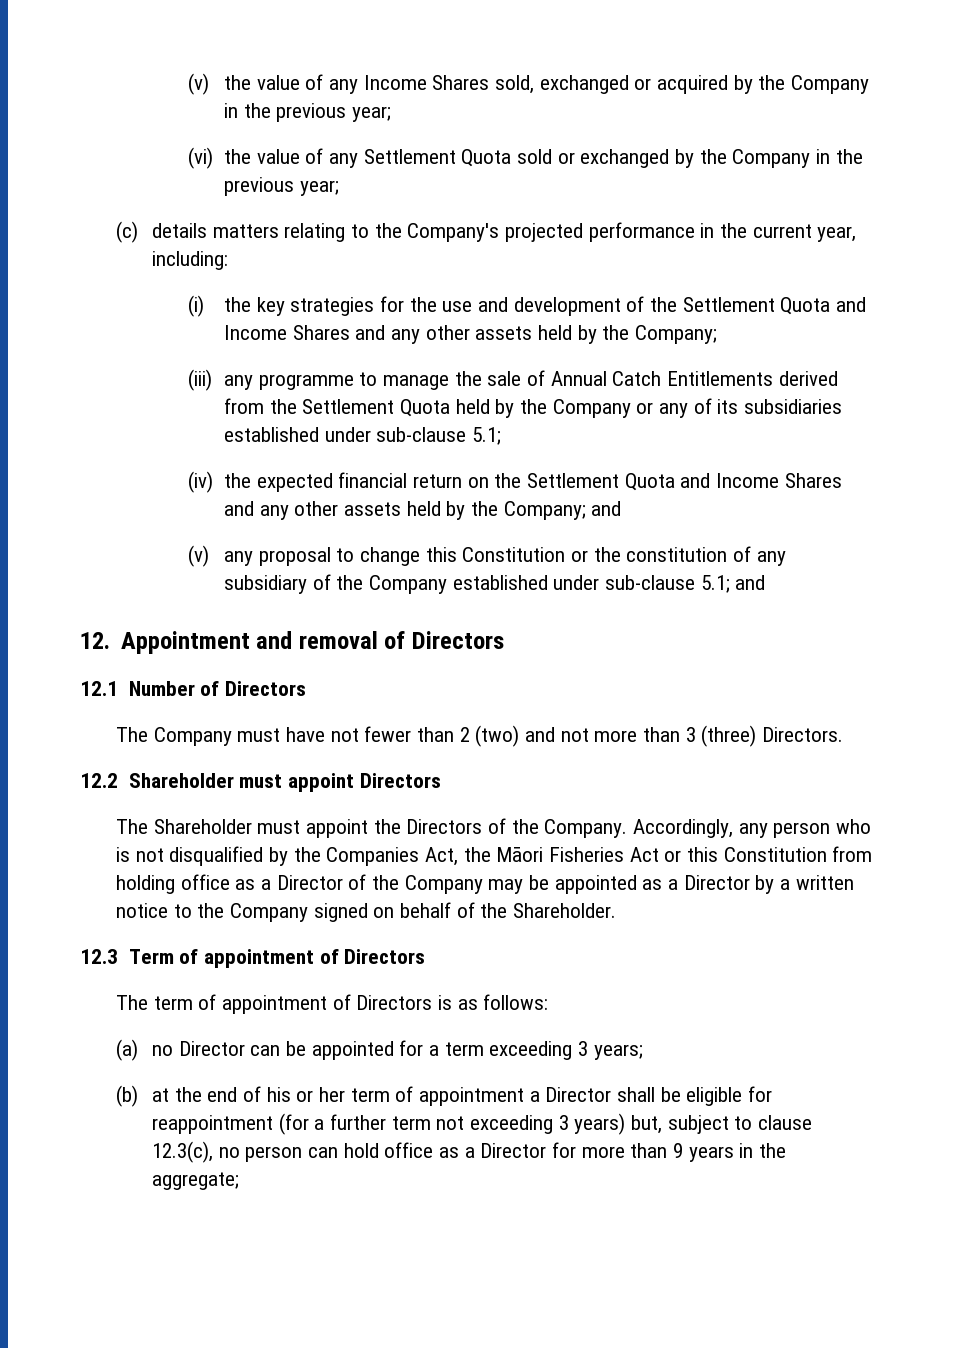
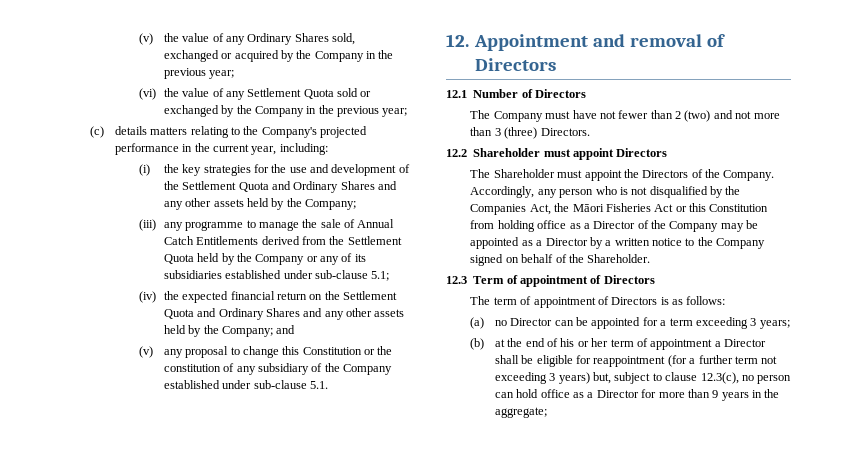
- (v) the value of any Income Shares sold, exchanged or acquired by the Company in the previous year;
+ (v) the value of any Ordinary Shares sold, exchanged or acquired by the Company in the previous year;
- (i) the key strategies for the use and development of the Settlement Quota and Income Shares and any other assets held by the Company;
+ (i) the key strategies for the use and development of the Settlement Quota and Ordinary Shares and any other assets held by the Company;
- (iv) the expected financial return on the Settlement Quota and Income Shares and any other assets held by the Company; and
+ (iv) the expected financial return on the Settlement Quota and Ordinary Shares and any other assets held by the Company; and
- (v) any proposal to change this Constitution or the constitution of any subsidiary of the Company established under sub-clause 5.1; and
+ (v) any proposal to change this Constitution or the constitution of any subsidiary of the Company established under sub-clause 5.1.

